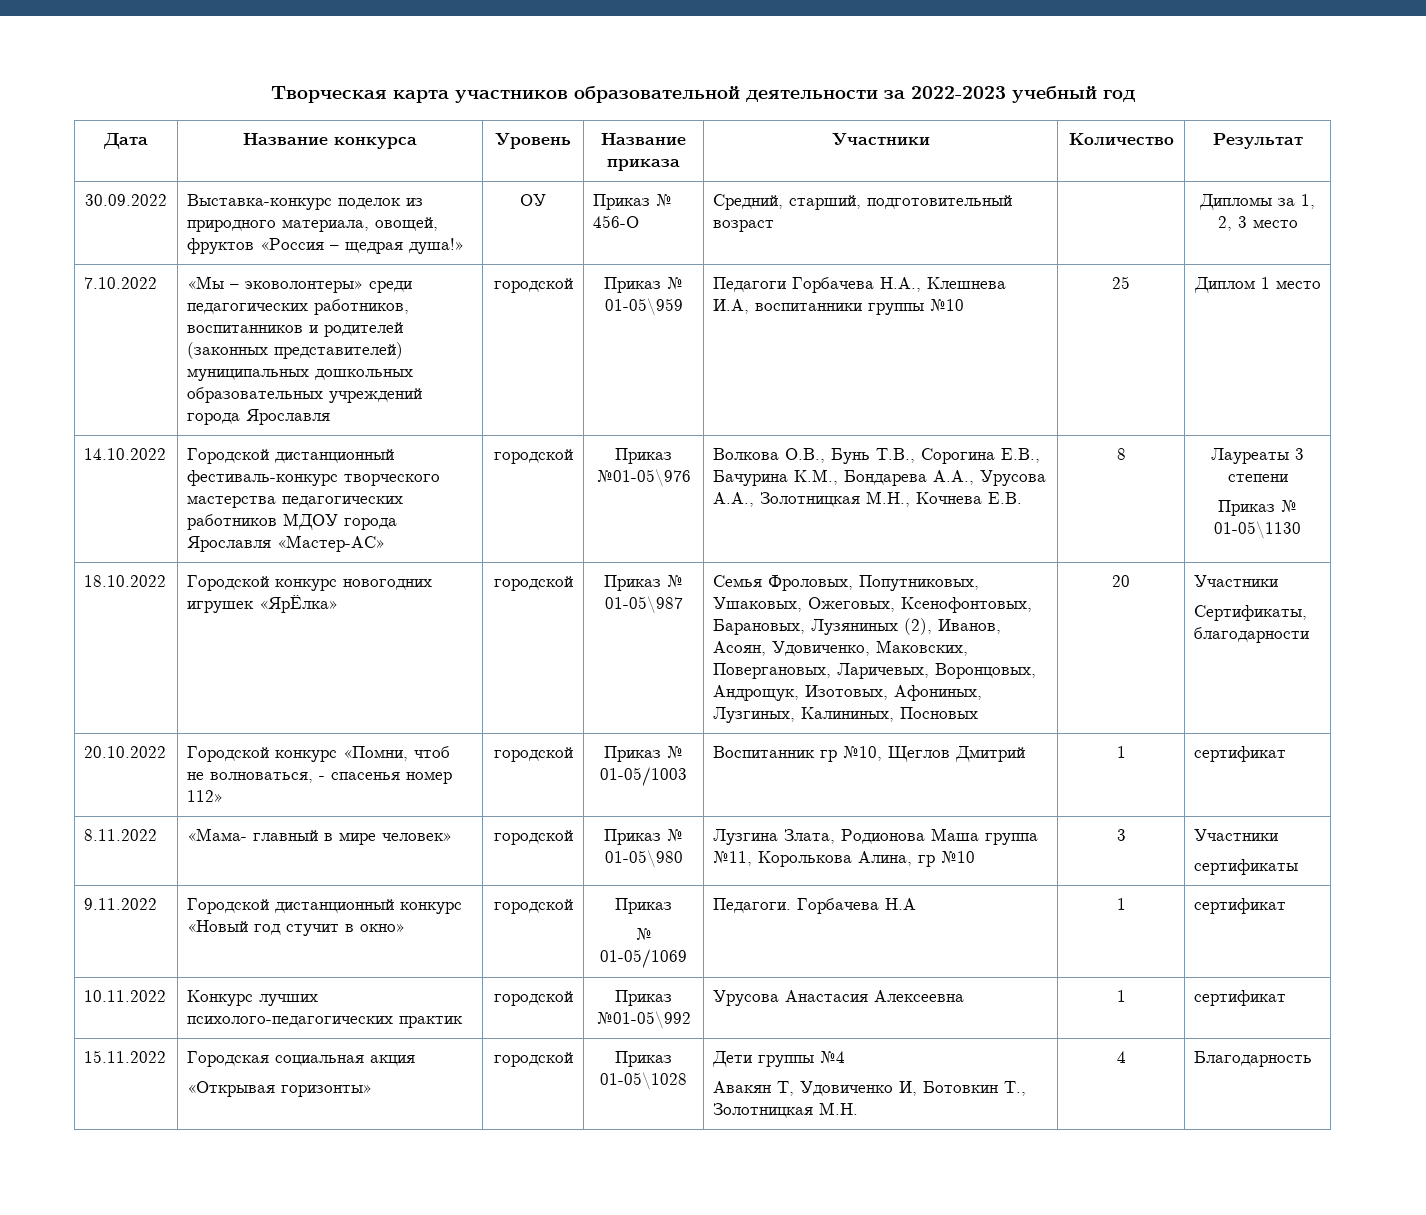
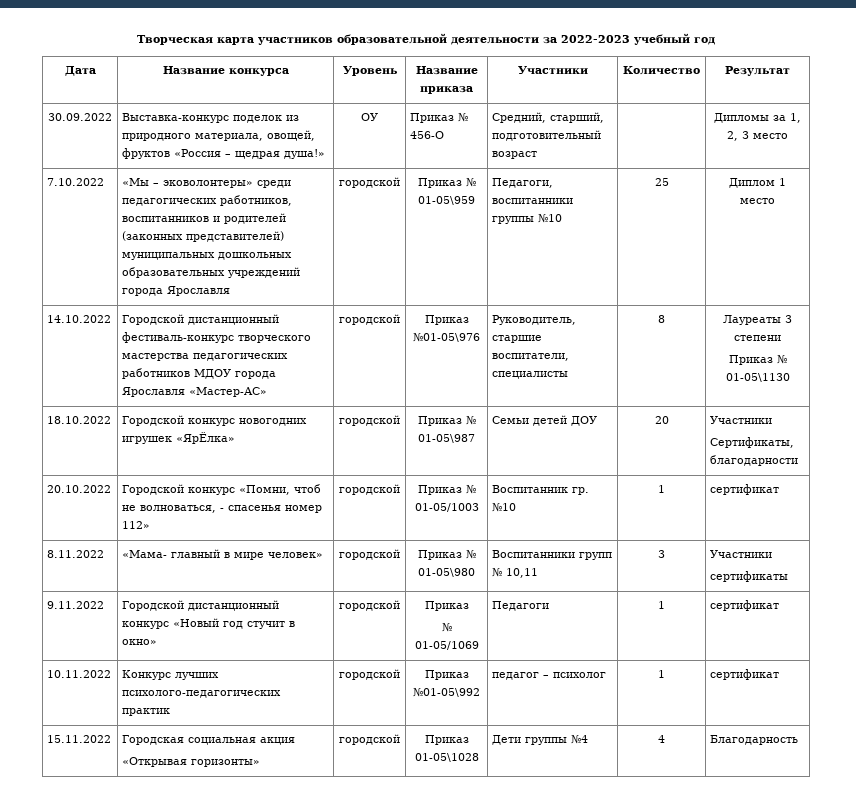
- 7.10.2022 | «Мы – эковолонтеры» среди педагогических работников, воспитанников и родителей (законных представителей) муниципальных дошкольных образовательных учреждений города Ярославля | городской | Приказ № 01-05\959 | Педагоги Горбачева Н.А., Клешнева И.А, воспитанники группы №10 | 25 | Диплом 1 место
+ 7.10.2022 | «Мы – эковолонтеры» среди педагогических работников, воспитанников и родителей (законных представителей) муниципальных дошкольных образовательных учреждений города Ярославля | городской | Приказ № 01-05\959 | Педагоги, воспитанники группы №10 | 25 | Диплом 1 место
- 14.10.2022 | Городской дистанционный фестиваль-конкурс творческого мастерства педагогических работников МДОУ города Ярославля «Мастер-АС» | городской | Приказ №01-05\976 | Волкова О.В., Бунь Т.В., Сорогина Е.В., Бачурина К.М., Бондарева А.А., Урусова А.А., Золотницкая М.Н., Кочнева Е.В. | 8 | Лауреаты 3 степени
+ 14.10.2022 | Городской дистанционный фестиваль-конкурс творческого мастерства педагогических работников МДОУ города Ярославля «Мастер-АС» | городской | Приказ №01-05\976 | Руководитель, старшие воспитатели, специалисты | 8 | Лауреаты 3 степени
- 18.10.2022 | Городской конкурс новогодних игрушек «ЯрЁлка» | городской | Приказ № 01-05\987 | Семья Фроловых, Попутниковых, Ушаковых, Ожеговых, Ксенофонтовых, Барановых, Лузяниных (2), Иванов, Асоян, Удовиченко, Маковских, Повергановых, Ларичевых, Воронцовых, Андрощук, Изотовых, Афониных, Лузгиных, Калининых, Посновых | 20 | Участники
+ 18.10.2022 | Городской конкурс новогодних игрушек «ЯрЁлка» | городской | Приказ № 01-05\987 | Семьи детей ДОУ | 20 | Участники
- 20.10.2022 | Городской конкурс «Помни, чтоб не волноваться, - спасенья номер 112» | городской | Приказ № 01-05/1003 | Воспитанник гр №10, Щеглов Дмитрий | 1 | сертификат
+ 20.10.2022 | Городской конкурс «Помни, чтоб не волноваться, - спасенья номер 112» | городской | Приказ № 01-05/1003 | Воспитанник гр. №10 | 1 | сертификат
- 8.11.2022 | «Мама- главный в мире человек» | городской | Приказ № 01-05\980 | Лузгина Злата, Родионова Маша группа №11, Королькова Алина, гр №10 | 3 | Участники
+ 8.11.2022 | «Мама- главный в мире человек» | городской | Приказ № 01-05\980 | Воспитанники групп № 10,11 | 3 | Участники
  9.11.2022 | Городской дистанционный конкурс «Новый год стучит в окно» | городской | Приказ
- № 01-05/1069 | Педагоги. Горбачева Н.А | 1 | сертификат
+ № 01-05/1069 | Педагоги | 1 | сертификат
- 10.11.2022 | Конкурс лучших психолого-педагогических практик | городской | Приказ №01-05\992 | Урусова Анастасия Алексеевна | 1 | сертификат
+ 10.11.2022 | Конкурс лучших психолого-педагогических практик | городской | Приказ №01-05\992 | педагог – психолог | 1 | сертификат
  15.11.2022 | Городская социальная акция
- «Открывая горизонты» | городской | Приказ 01-05\1028 | Дети группы №4
- Авакян Т, Удовиченко И, Ботовкин Т., Золотницкая М.Н. | 4 | Благодарность
+ «Открывая горизонты» | городской | Приказ 01-05\1028 | Дети группы №4 | 4 | Благодарность

